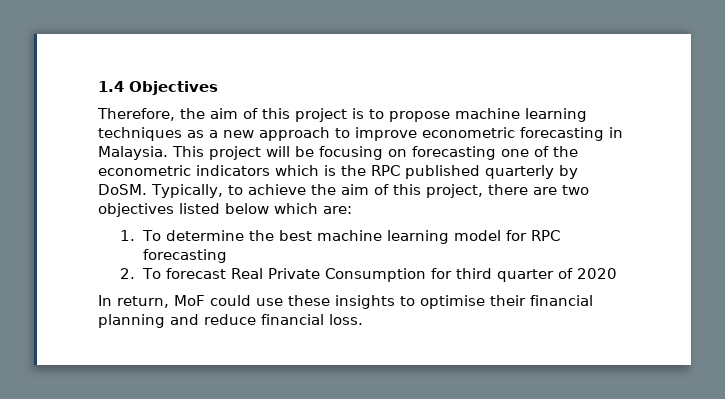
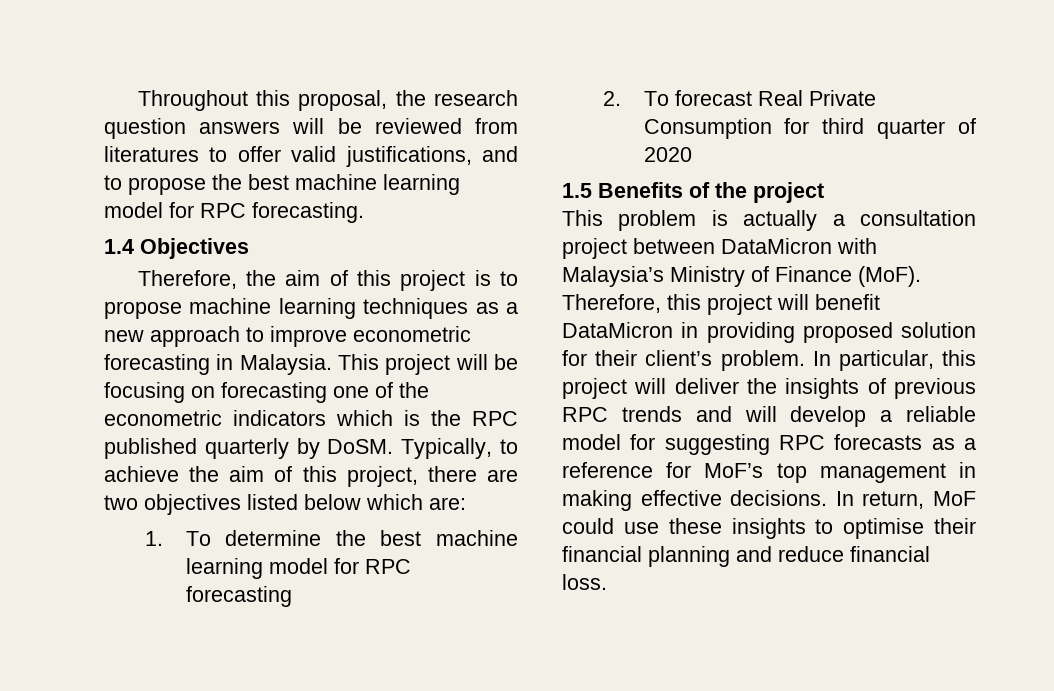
+ Throughout this proposal, the research question answers will be reviewed from literatures to offer valid justifications, and to propose the best machine learning model for RPC forecasting.
+ 1.5 Benefits of the project
+ This problem is actually a consultation project between DataMicron with Malaysia’s Ministry of Finance (MoF). Therefore, this project will benefit DataMicron in providing proposed solution for their client’s problem. In particular, this project will deliver the insights of previous RPC trends and will develop a reliable model for suggesting RPC forecasts as a reference for MoF’s top management in making effective decisions.

